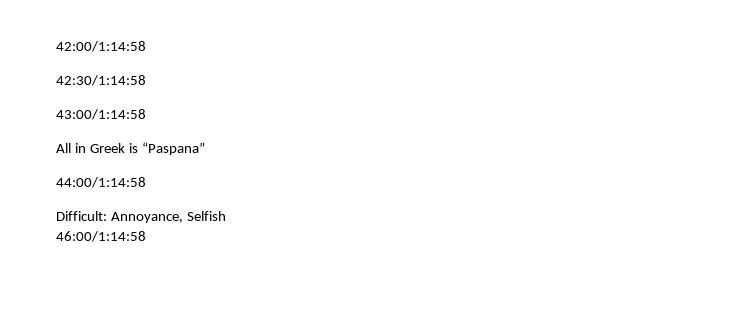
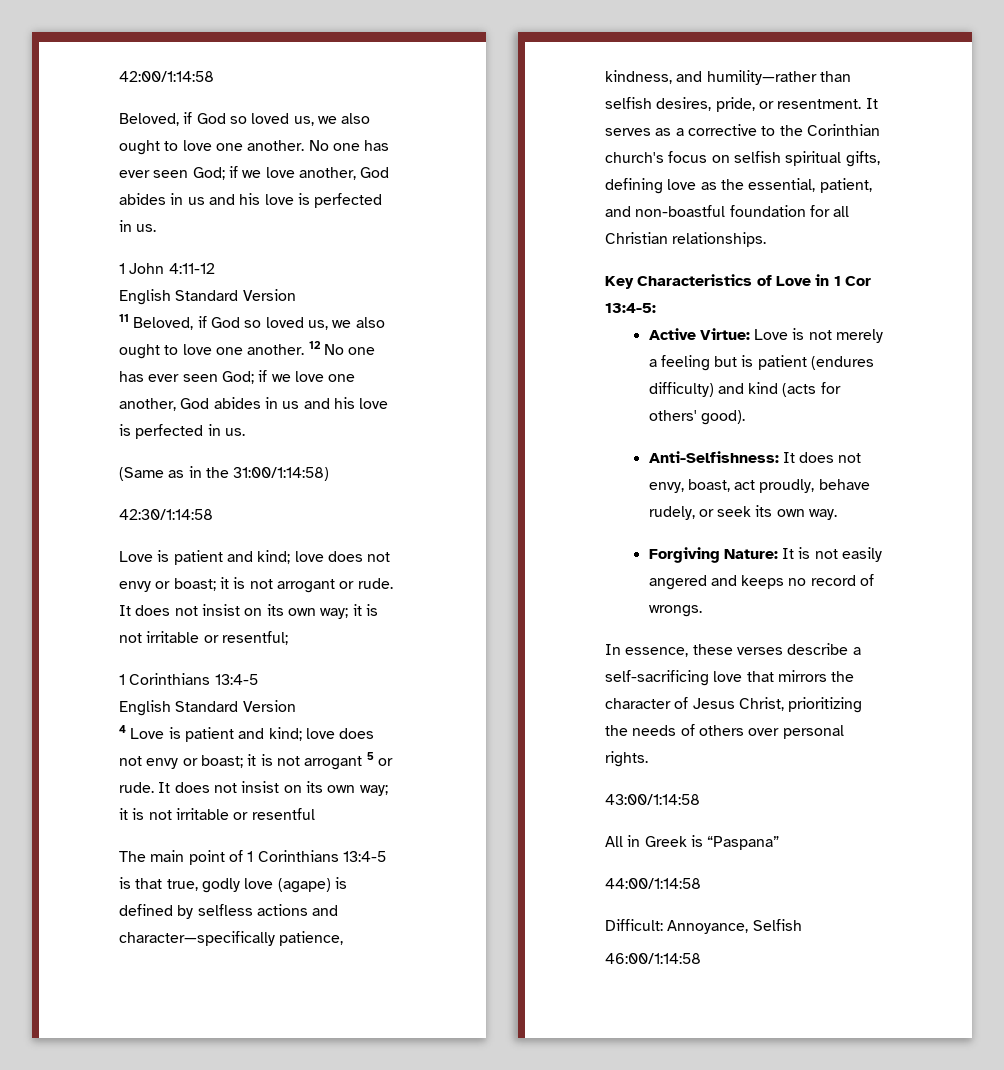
+ Beloved, if God so loved us, we also ought to love one another. No one has ever seen God; if we love another, God abides in us and his love is perfected in us.
+ 1 John 4:11-12
+ English Standard Version
+ 11 Beloved, if God so loved us, we also ought to love one another. 12 No one has ever seen God; if we love one another, God abides in us and his love is perfected in us.
+ (Same as in the 31:00/1:14:58)
  42:30/1:14:58
+ Love is patient and kind; love does not envy or boast; it is not arrogant or rude. It does not insist on its own way; it is not irritable or resentful;
+ 1 Corinthians 13:4-5
+ English Standard Version
+ 4 Love is patient and kind; love does not envy or boast; it is not arrogant 5 or rude. It does not insist on its own way; it is not irritable or resentful
+ The main point of 1 Corinthians 13:4-5 is that true, godly love (agape) is defined by selfless actions and character—specifically patience, kindness, and humility—rather than selfish desires, pride, or resentment. It serves as a corrective to the Corinthian church's focus on selfish spiritual gifts, defining love as the essential, patient, and non-boastful foundation for all Christian relationships.
+ Key Characteristics of Love in 1 Cor 13:4-5:
+ Active Virtue: Love is not merely a feeling but is patient (endures difficulty) and kind (acts for others' good).
+ Anti-Selfishness: It does not envy, boast, act proudly, behave rudely, or seek its own way.
+ Forgiving Nature: It is not easily angered and keeps no record of wrongs.
+ In essence, these verses describe a self-sacrificing love that mirrors the character of Jesus Christ, prioritizing the needs of others over personal rights.

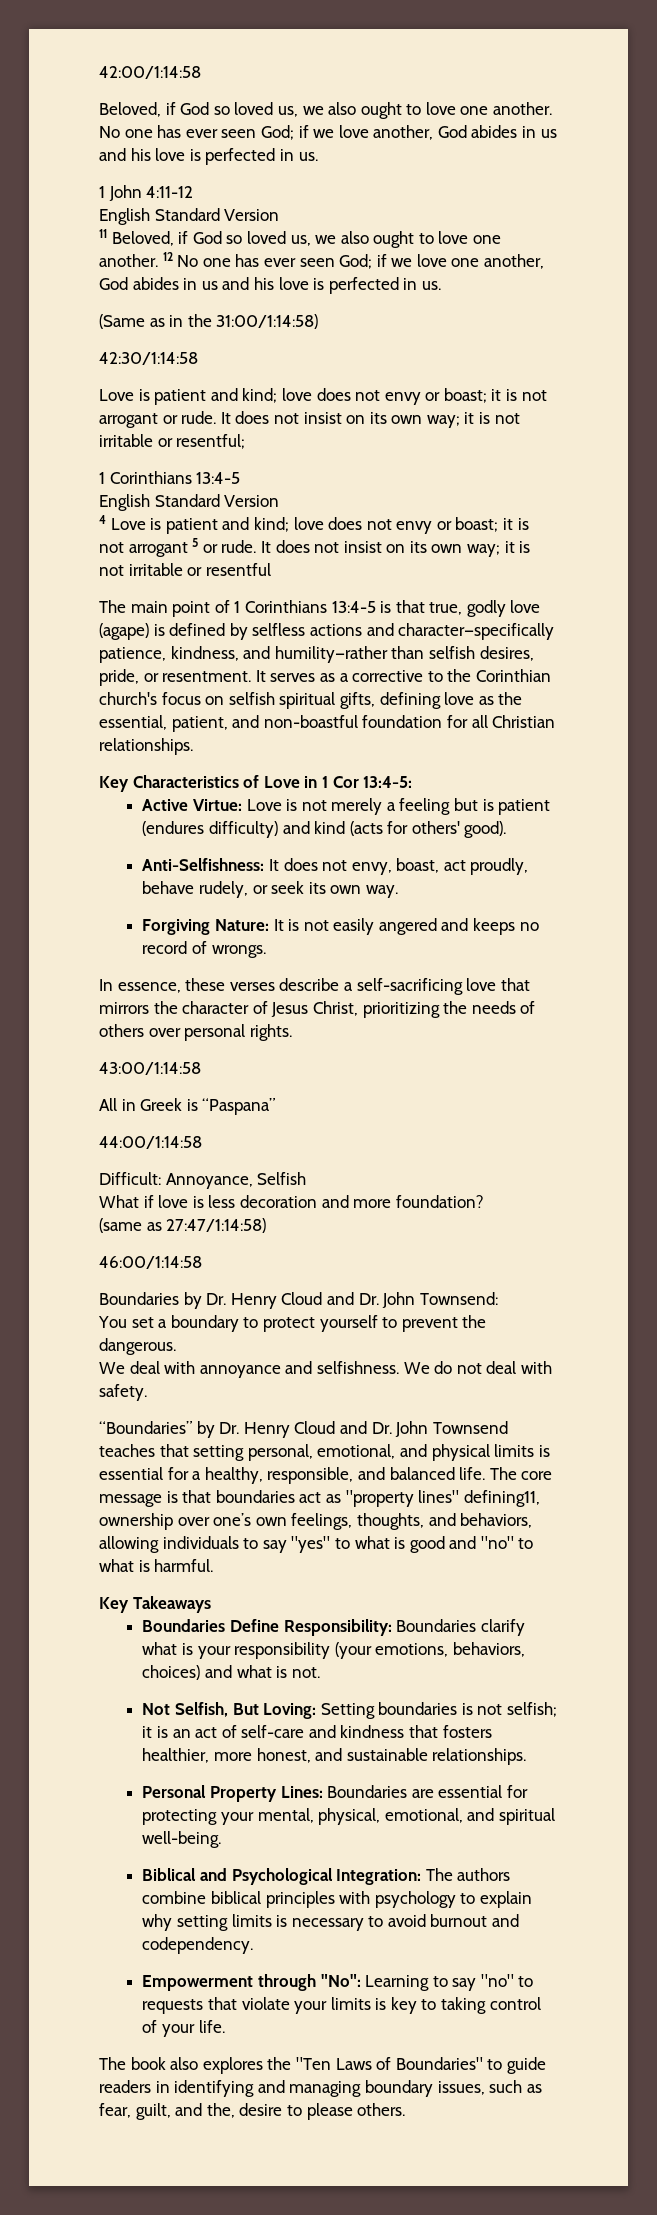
+ What if love is less decoration and more foundation?
+ (same as 27:47/1:14:58)
  46:00/1:14:58
+ Boundaries by Dr. Henry Cloud and Dr. John Townsend:
+ You set a boundary to protect yourself to prevent the dangerous.
+ We deal with annoyance and selfishness. We do not deal with safety.
+ “Boundaries” by Dr. Henry Cloud and Dr. John Townsend teaches that setting personal, emotional, and physical limits is essential for a healthy, responsible, and balanced life. The core message is that boundaries act as "property lines" defining11, ownership over one’s own feelings, thoughts, and behaviors, allowing individuals to say "yes" to what is good and "no" to what is harmful.
+ Key Takeaways
+ Boundaries Define Responsibility: Boundaries clarify what is your responsibility (your emotions, behaviors, choices) and what is not.
+ Not Selfish, But Loving: Setting boundaries is not selfish; it is an act of self-care and kindness that fosters healthier, more honest, and sustainable relationships.
+ Personal Property Lines: Boundaries are essential for protecting your mental, physical, emotional, and spiritual well-being.
+ Biblical and Psychological Integration: The authors combine biblical principles with psychology to explain why setting limits is necessary to avoid burnout and codependency.
+ Empowerment through "No": Learning to say "no" to requests that violate your limits is key to taking control of your life.
+ The book also explores the "Ten Laws of Boundaries" to guide readers in identifying and managing boundary issues, such as fear, guilt, and the, desire to please others.

